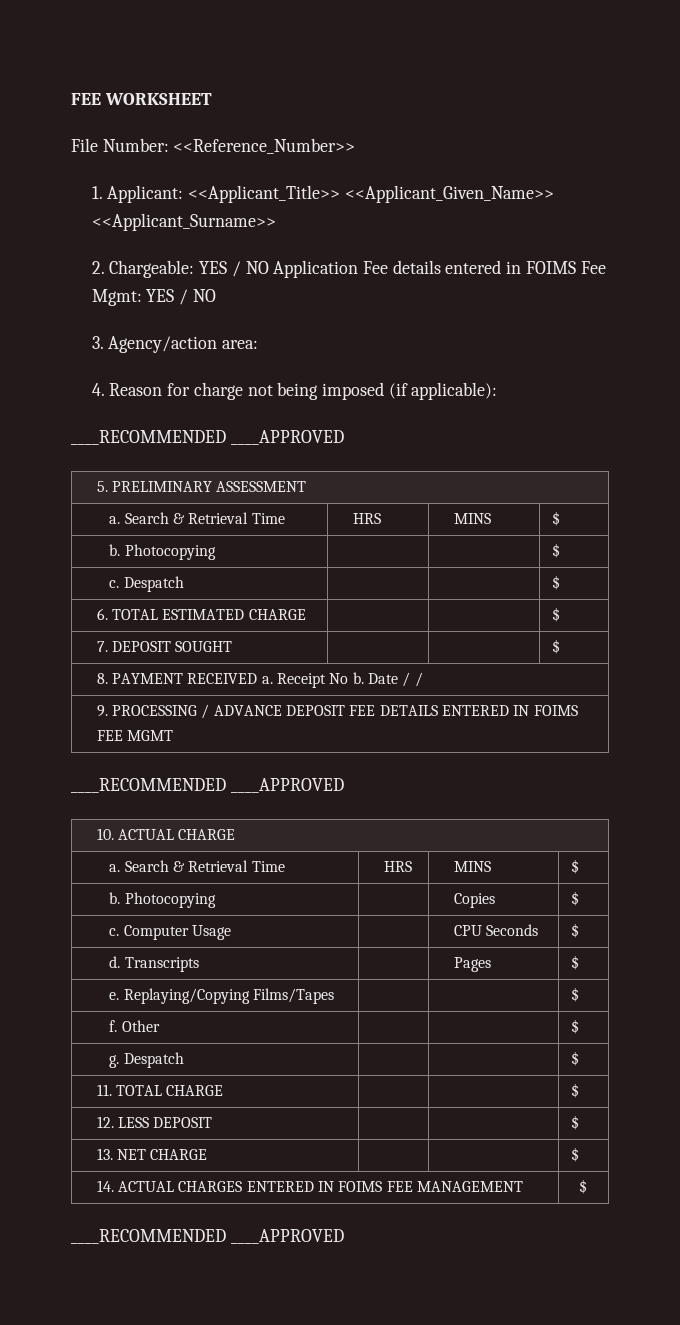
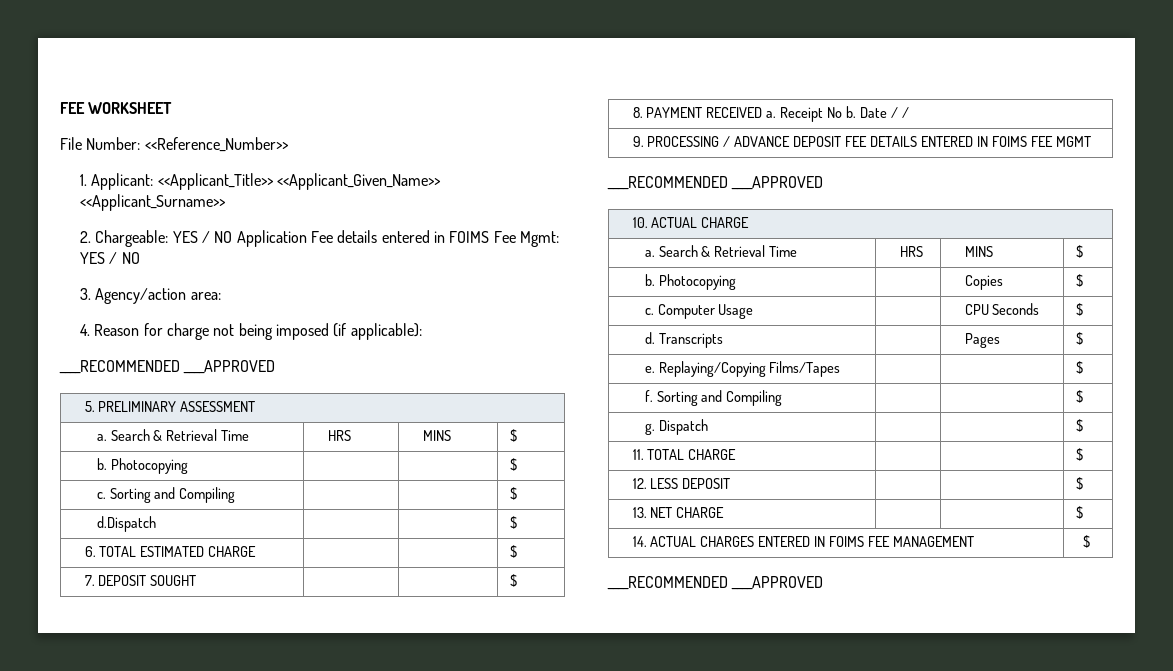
- c. Despatch | | | $
+ c. Sorting and Compiling | | | $
+ d.Dispatch | | | $
- f. Other | | | $
+ f. Sorting and Compiling | | | $
- g. Despatch | | | $
+ g. Dispatch | | | $

